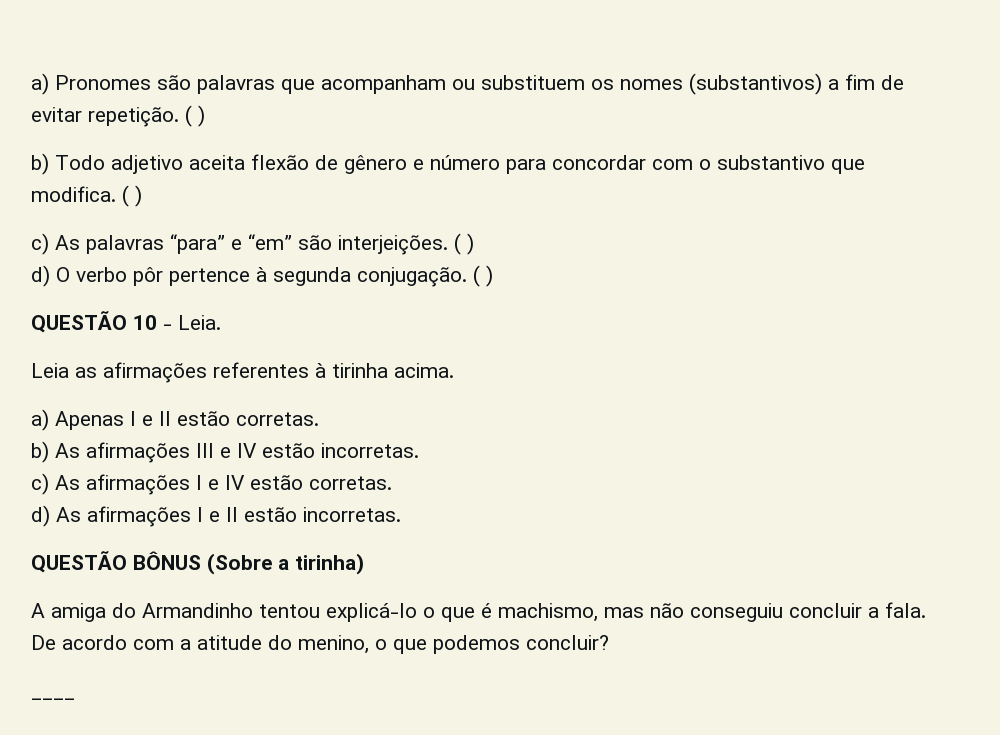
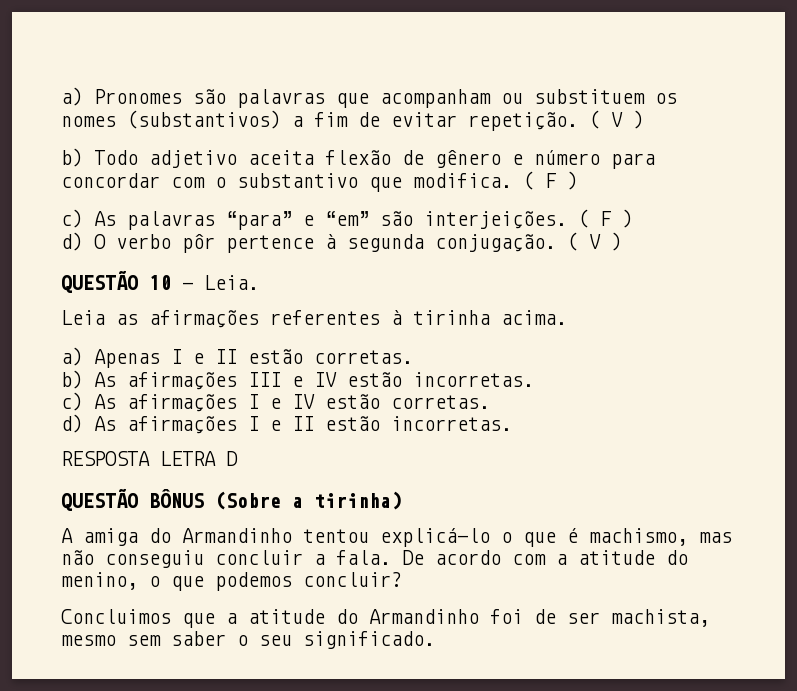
- a) Pronomes são palavras que acompanham ou substituem os nomes (substantivos) a fim de evitar repetição. ( )
+ a) Pronomes são palavras que acompanham ou substituem os nomes (substantivos) a fim de evitar repetição. ( V )
- b) Todo adjetivo aceita flexão de gênero e número para concordar com o substantivo que modifica. ( )
+ b) Todo adjetivo aceita flexão de gênero e número para concordar com o substantivo que modifica. ( F )
- c) As palavras “para” e “em” são interjeições. ( )
+ c) As palavras “para” e “em” são interjeições. ( F )
- d) O verbo pôr pertence à segunda conjugação. ( )
+ d) O verbo pôr pertence à segunda conjugação. ( V )
+ RESPOSTA LETRA D
- ____
+ Concluimos que a atitude do Armandinho foi de ser machista, mesmo sem saber o seu significado.

